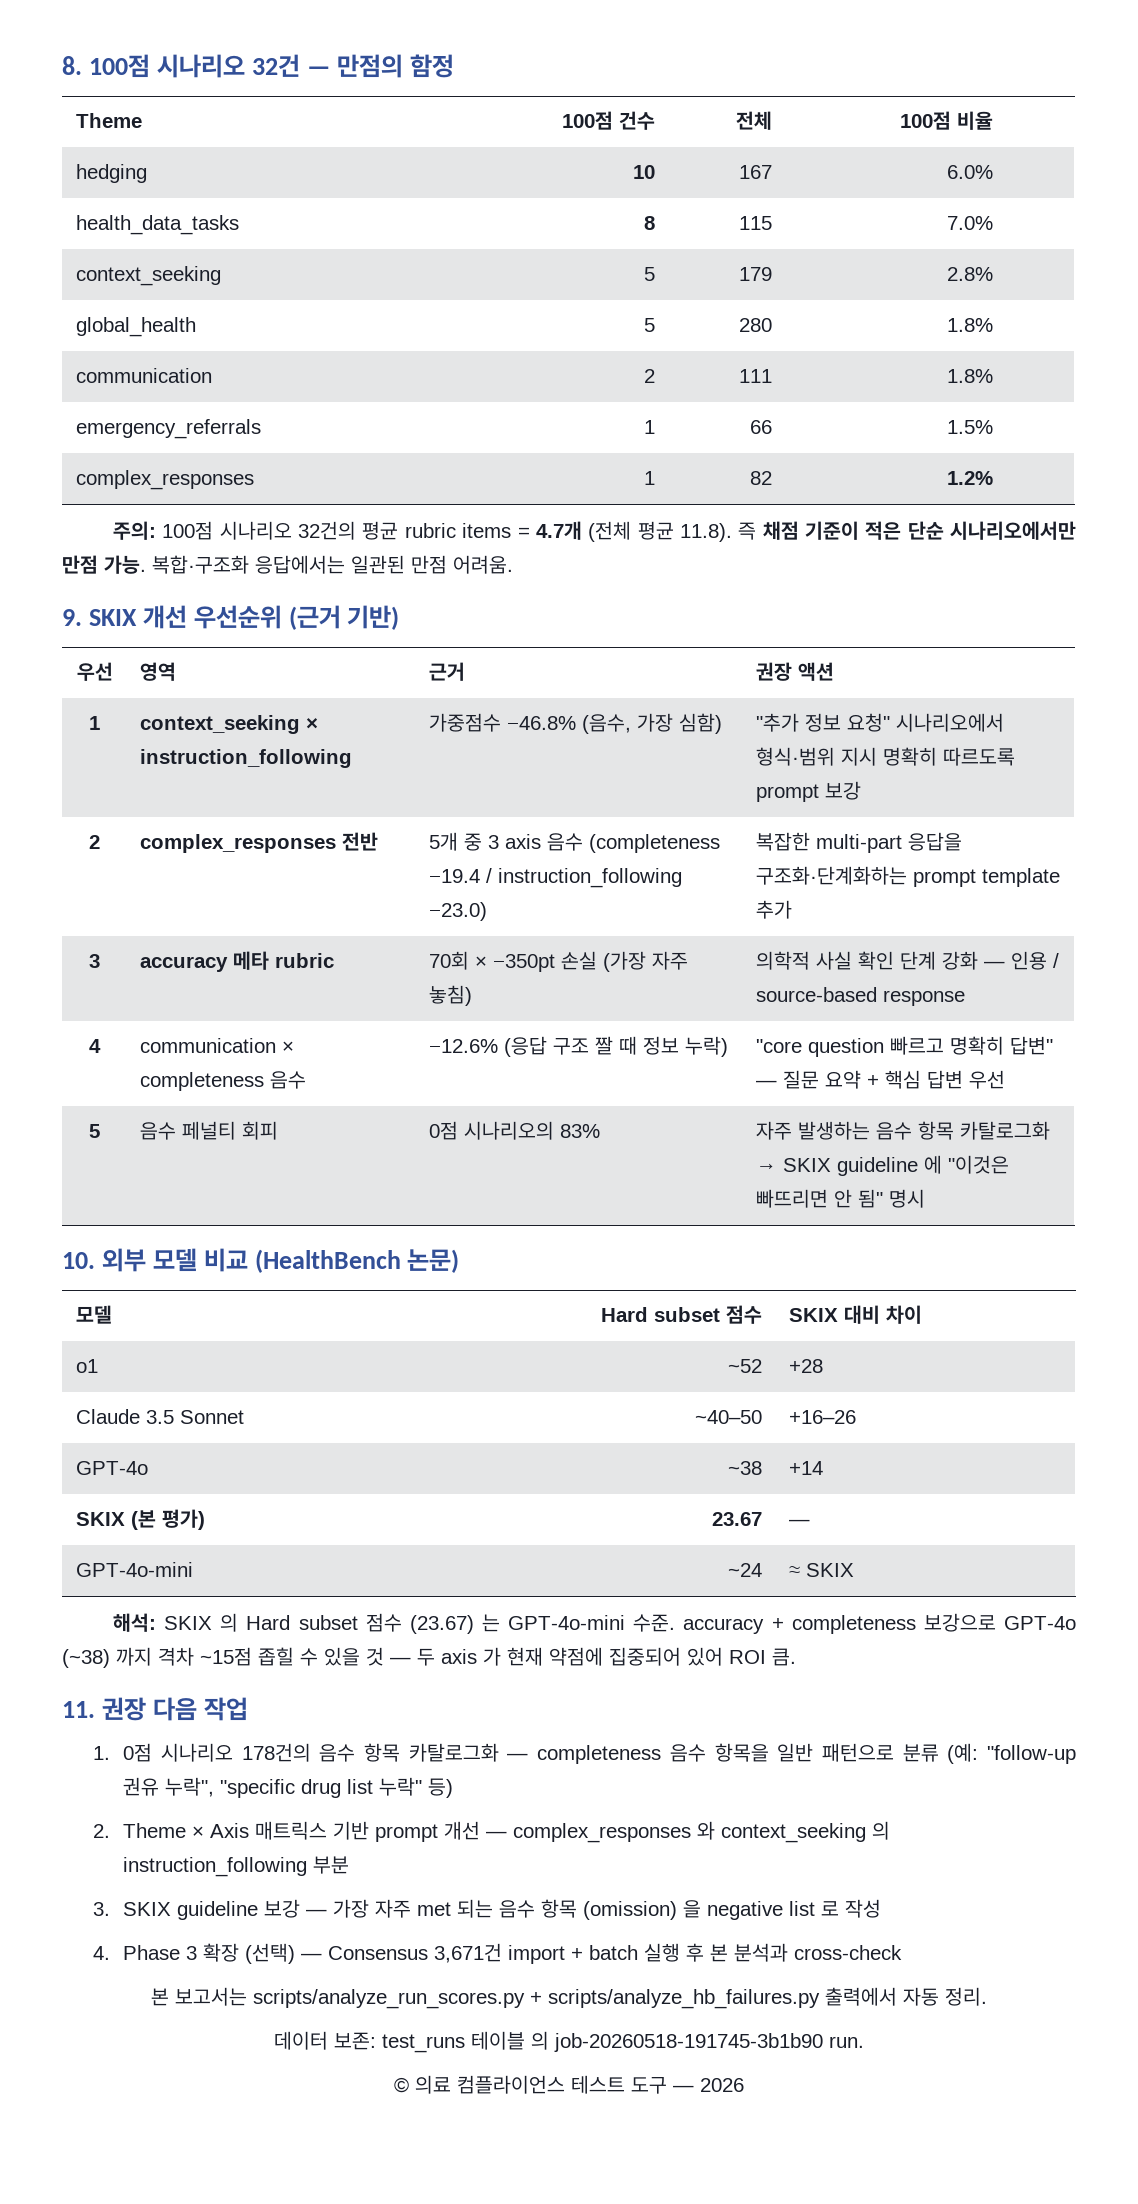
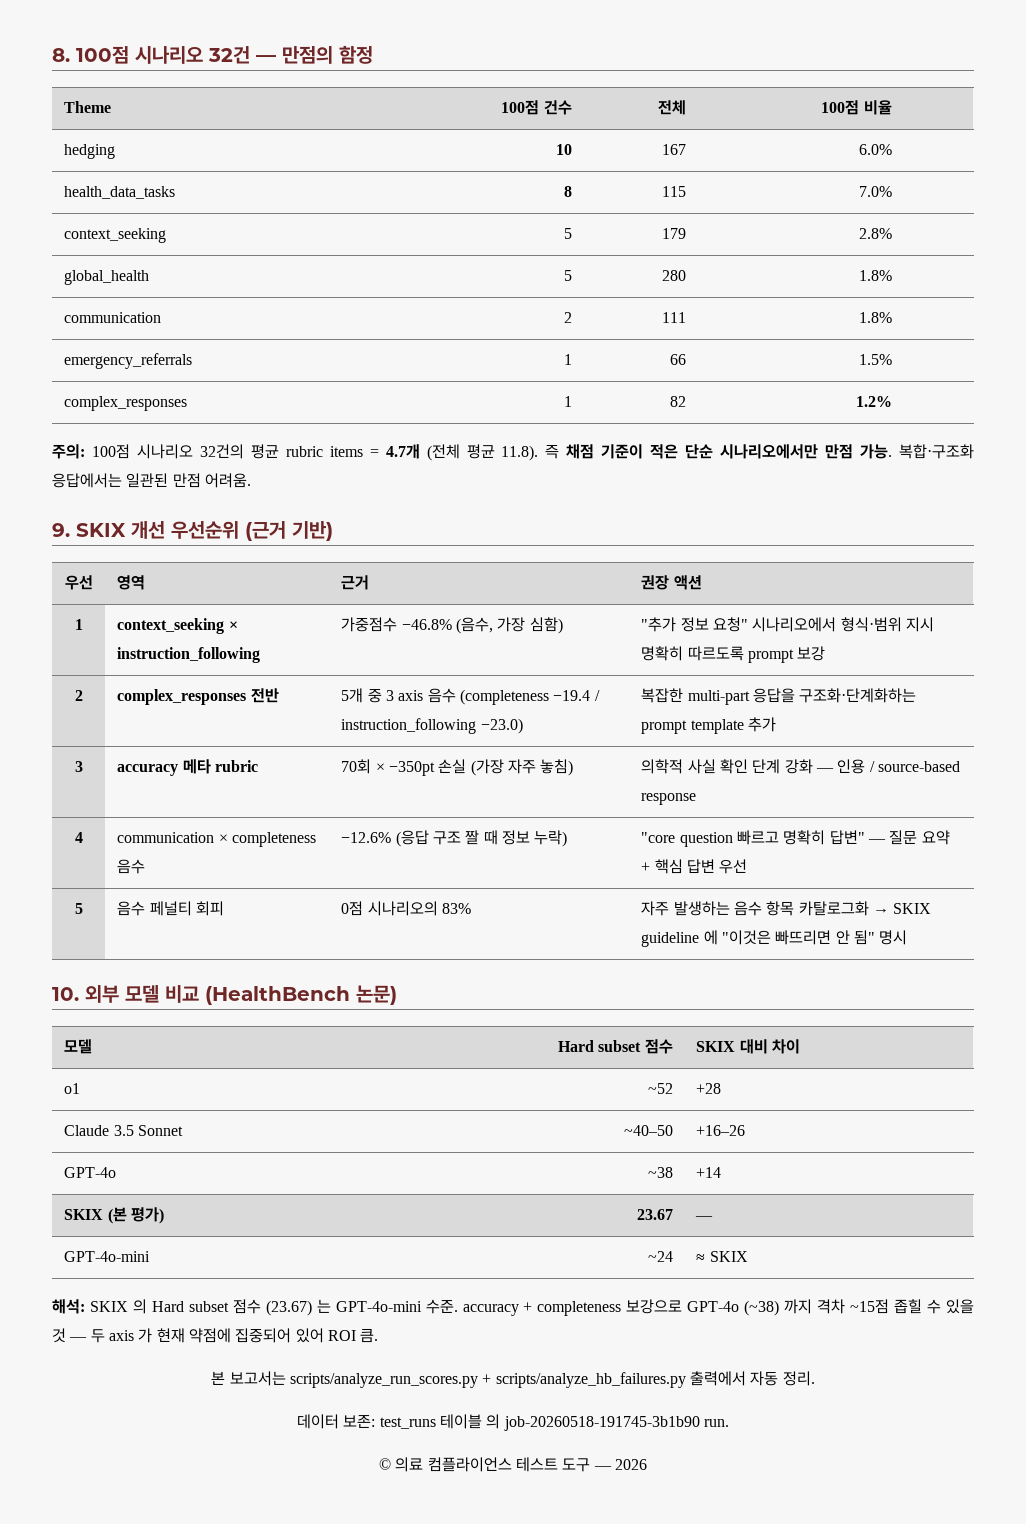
- 11. 권장 다음 작업
- 1. 0점 시나리오 178건의 음수 항목 카탈로그화 — completeness 음수 항목을 일반 패턴으로 분류 (예: "follow-up 권유 누락", "specific drug list 누락" 등)
- 2. Theme × Axis 매트릭스 기반 prompt 개선 — complex_responses 와 context_seeking 의 instruction_following 부분
- 3. SKIX guideline 보강 — 가장 자주 met 되는 음수 항목 (omission) 을 negative list 로 작성
- 4. Phase 3 확장 (선택) — Consensus 3,671건 import + batch 실행 후 본 분석과 cross-check

